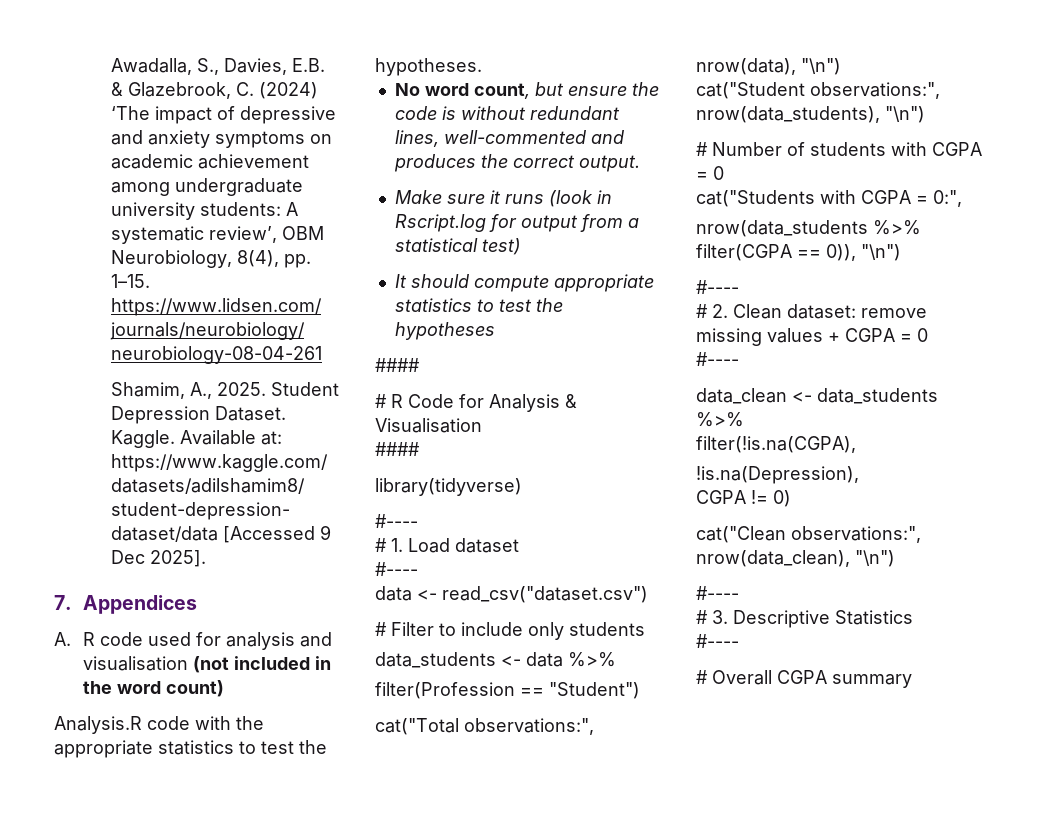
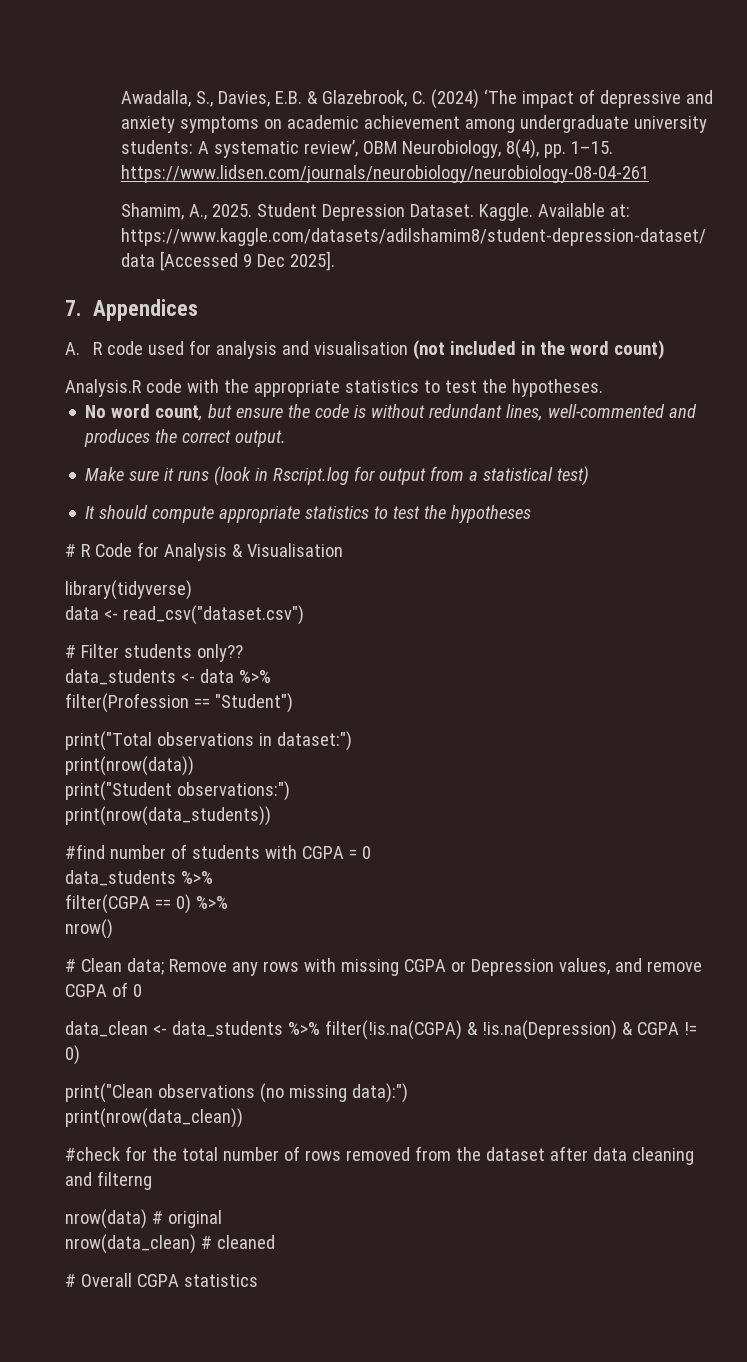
  It should compute appropriate statistics to test the hypotheses
- ####
  # R Code for Analysis & Visualisation
- ####
  library(tidyverse)
- #----
- # 1. Load dataset
- #----
- # Filter to include only students
+ # Filter students only??
- cat("Total observations:", nrow(data), "\n")
- cat("Student observations:", nrow(data_students), "\n")
- # Number of students with CGPA = 0
- cat("Students with CGPA = 0:",
- nrow(data_students %>% filter(CGPA == 0)), "\n")
- #----
- # 2. Clean dataset: remove missing values + CGPA = 0
- #----
+ print("Total observations in dataset:")
+ print(nrow(data))
+ print("Student observations:")
+ print(nrow(data_students))
+ #find number of students with CGPA = 0
+ data_students %>%
+ filter(CGPA == 0) %>%
+ nrow()
+ # Clean data; Remove any rows with missing CGPA or Depression values, and remove CGPA of 0
- data_clean <- data_students %>%
- filter(!is.na(CGPA),
- !is.na(Depression),
- CGPA != 0)
+ data_clean <- data_students %>% filter(!is.na(CGPA) & !is.na(Depression) & CGPA != 0)
- cat("Clean observations:", nrow(data_clean), "\n")
- #----
- # 3. Descriptive Statistics
- #----
+ print("Clean observations (no missing data):")
+ print(nrow(data_clean))
+ #check for the total number of rows removed from the dataset after data cleaning and filterng
+ nrow(data) # original
+ nrow(data_clean) # cleaned
- # Overall CGPA summary
+ # Overall CGPA statistics

